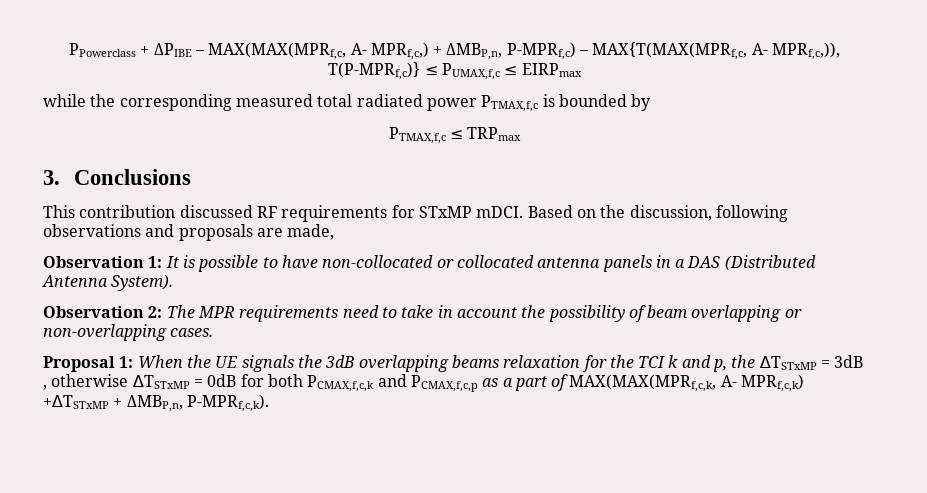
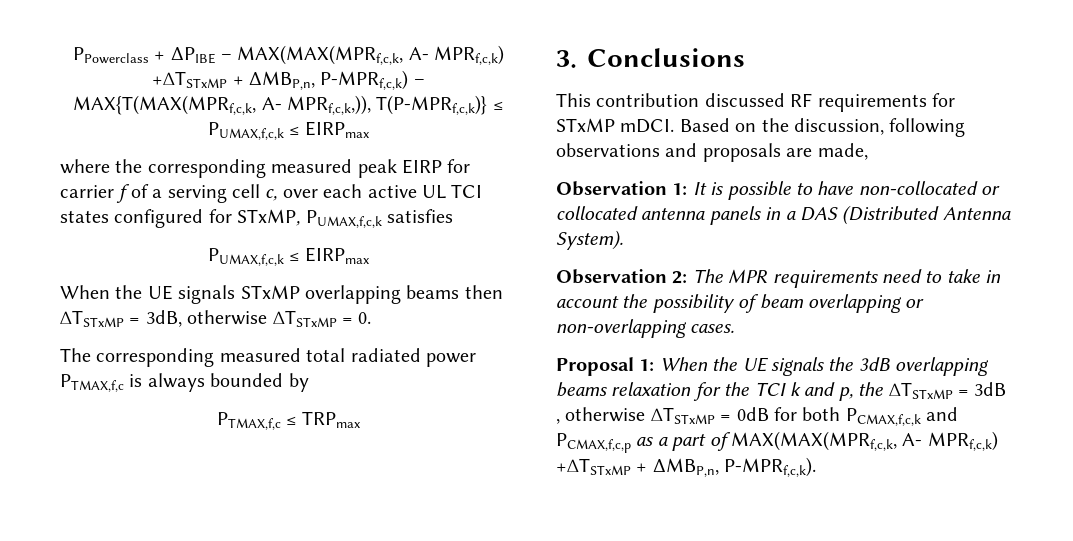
- PPowerclass + ΔPIBE – MAX(MAX(MPRf,c, A- MPRf,c,) + ΔMBP,n, P-MPRf,c) – MAX{T(MAX(MPRf,c, A- MPRf,c,)), T(P-MPRf,c)} ≤ PUMAX,f,c ≤ EIRPmax
- while the corresponding measured total radiated power PTMAX,f,c is bounded by
+ PPowerclass + ΔPIBE – MAX(MAX(MPRf,c,k, A- MPRf,c,k) +∆TSTxMP + ΔMBP,n, P-MPRf,c,k) – MAX{T(MAX(MPRf,c,k, A- MPRf,c,k,)), T(P-MPRf,c,k)} ≤ PUMAX,f,c,k ≤ EIRPmax
+ where the corresponding measured peak EIRP for carrier f of a serving cell c, over each active UL TCI states configured for STxMP, PUMAX,f,c,k satisfies
+ PUMAX,f,c,k ≤ EIRPmax
+ When the UE signals STxMP overlapping beams then ∆TSTxMP = 3dB, otherwise ∆TSTxMP = 0.
+ The corresponding measured total radiated power PTMAX,f,c is always bounded by

